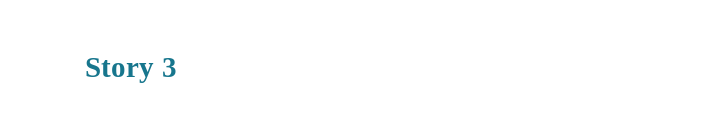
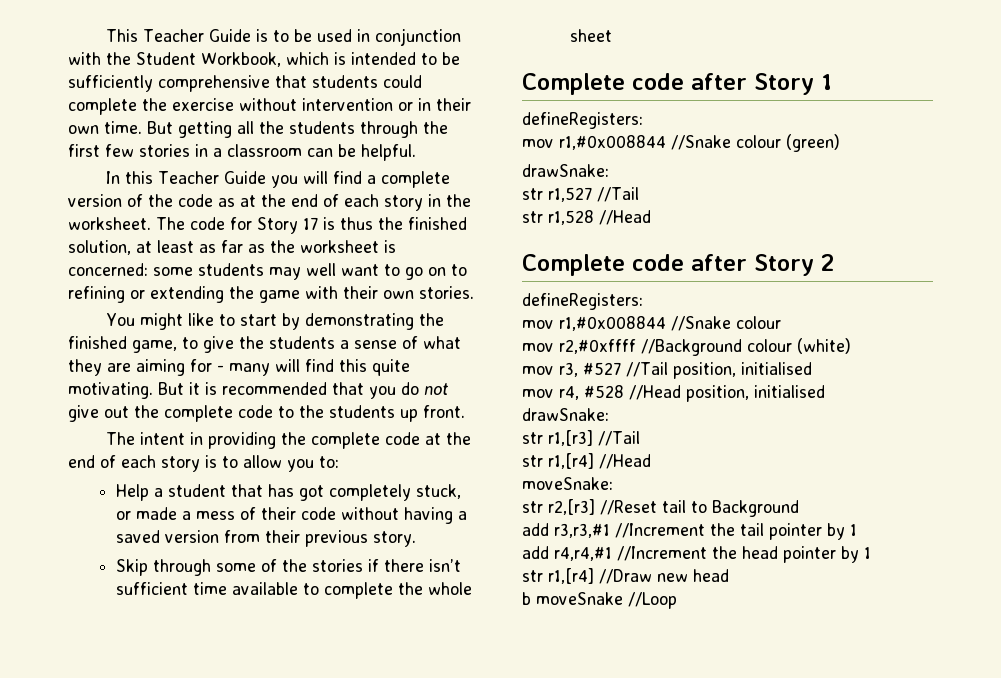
- Story 3
+ This Teacher Guide is to be used in conjunction with the Student Workbook, which is intended to be sufficiently comprehensive that students could complete the exercise without intervention or in their own time. But getting all the students through the first few stories in a classroom can be helpful.
+ In this Teacher Guide you will find a complete version of the code as at the end of each story in the worksheet. The code for Story 17 is thus the finished solution, at least as far as the worksheet is concerned: some students may well want to go on to refining or extending the game with their own stories.
+ You might like to start by demonstrating the finished game, to give the students a sense of what they are aiming for - many will find this quite motivating. But it is recommended that you do not give out the complete code to the students up front.
+ The intent in providing the complete code at the end of each story is to allow you to:
+ Help a student that has got completely stuck, or made a mess of their code without having a saved version from their previous story.
+ Skip through some of the stories if there isn’t sufficient time available to complete the whole sheet
+ Complete code after Story 1
+ defineRegisters:
+ mov r1,#0x008844 //Snake colour (green)
+ drawSnake:
+ str r1,527 //Tail
+ str r1,528 //Head
+ Complete code after Story 2
+ defineRegisters:
+ mov r1,#0x008844 //Snake colour
+ mov r2,#0xffff //Background colour (white)
+ mov r3, #527 //Tail position, initialised
+ mov r4, #528 //Head position, initialised
+ drawSnake:
+ str r1,[r3] //Tail
+ str r1,[r4] //Head
+ moveSnake:
+ str r2,[r3] //Reset tail to Background
+ add r3,r3,#1 //Increment the tail pointer by 1
+ add r4,r4,#1 //Increment the head pointer by 1
+ str r1,[r4] //Draw new head
+ b moveSnake //Loop

